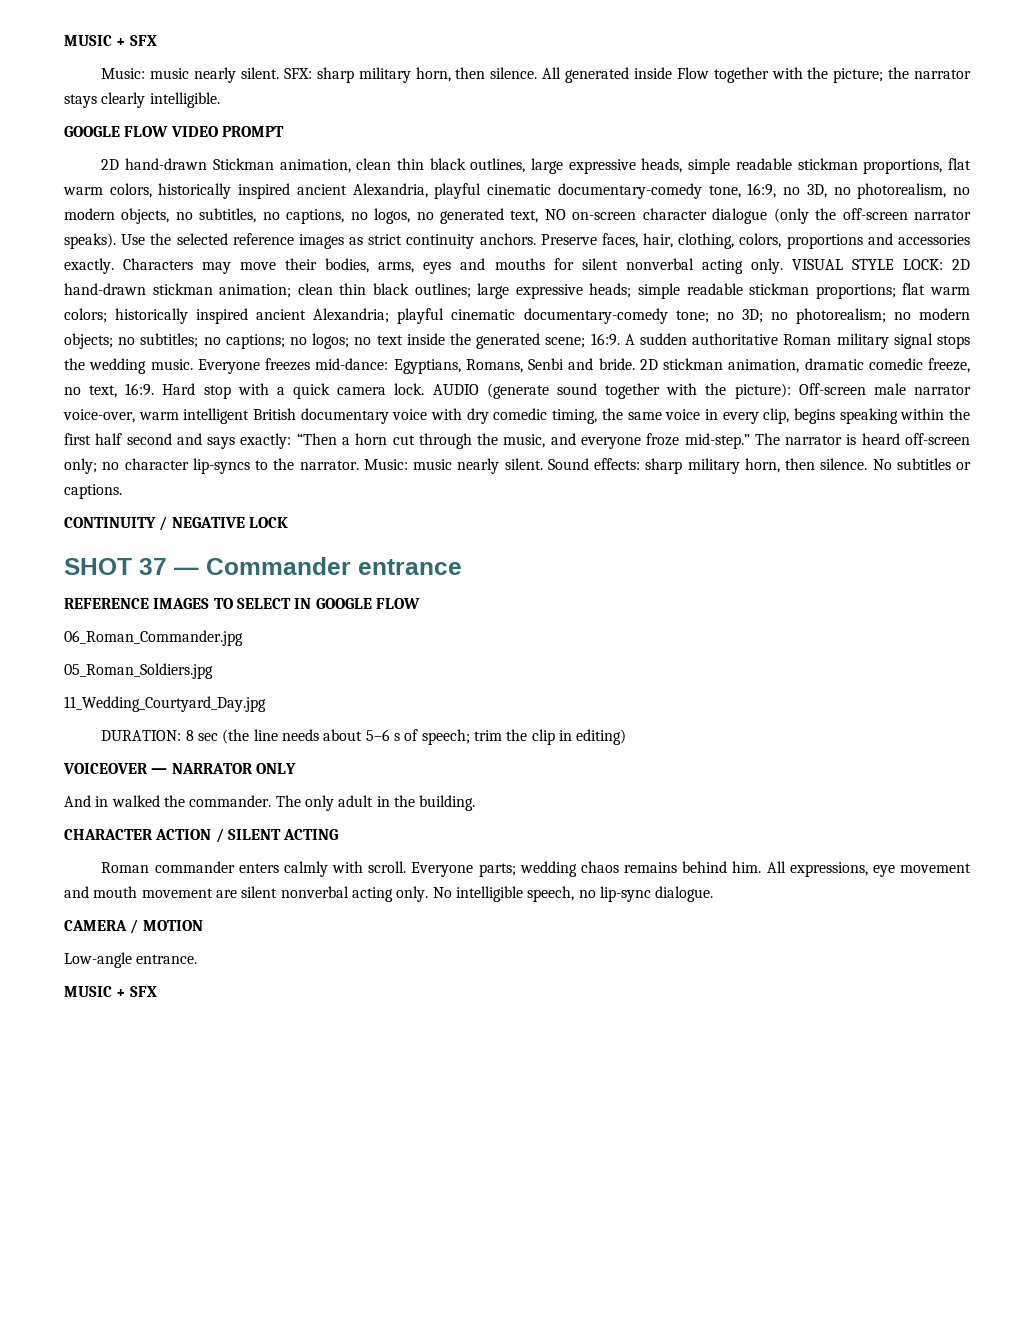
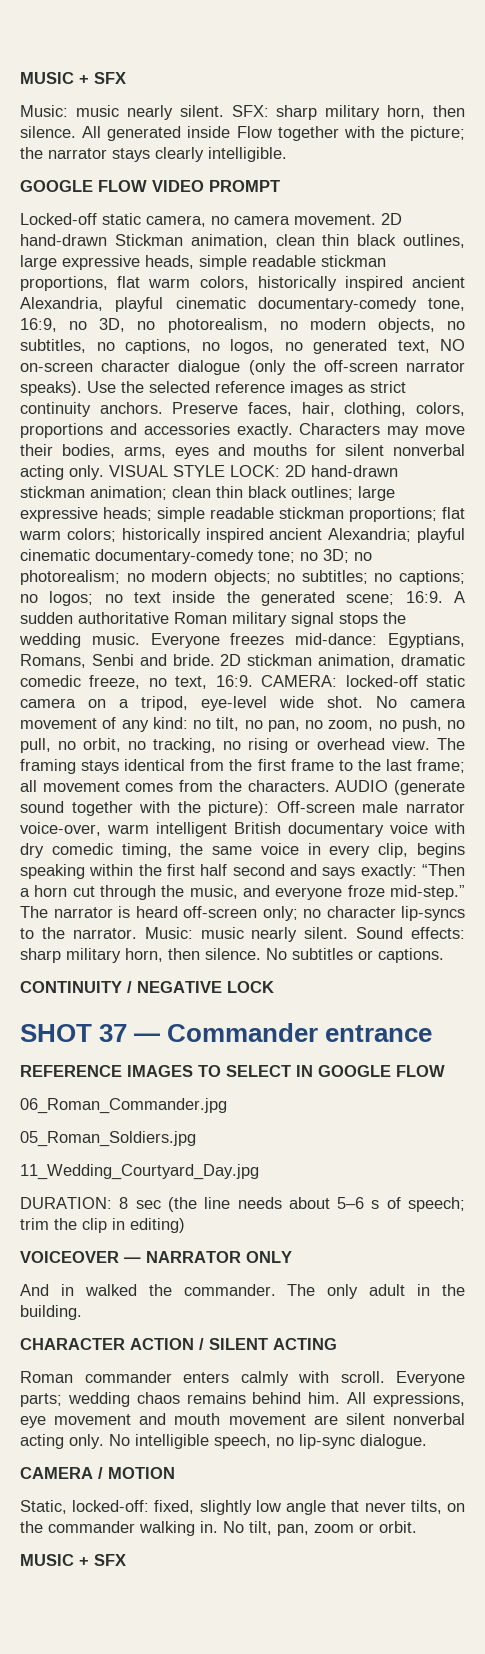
+ Locked-off static camera, no camera movement.
- Hard stop with a quick camera lock.
+ CAMERA: locked-off static camera on a tripod, eye-level wide shot. No camera movement of any kind: no tilt, no pan, no zoom, no push, no pull, no orbit, no tracking, no rising or overhead view. The framing stays identical from the first frame to the last frame; all movement comes from the characters.
- Low-angle entrance.
+ Static, locked-off: fixed, slightly low angle that never tilts, on the commander walking in. No tilt, pan, zoom or orbit.

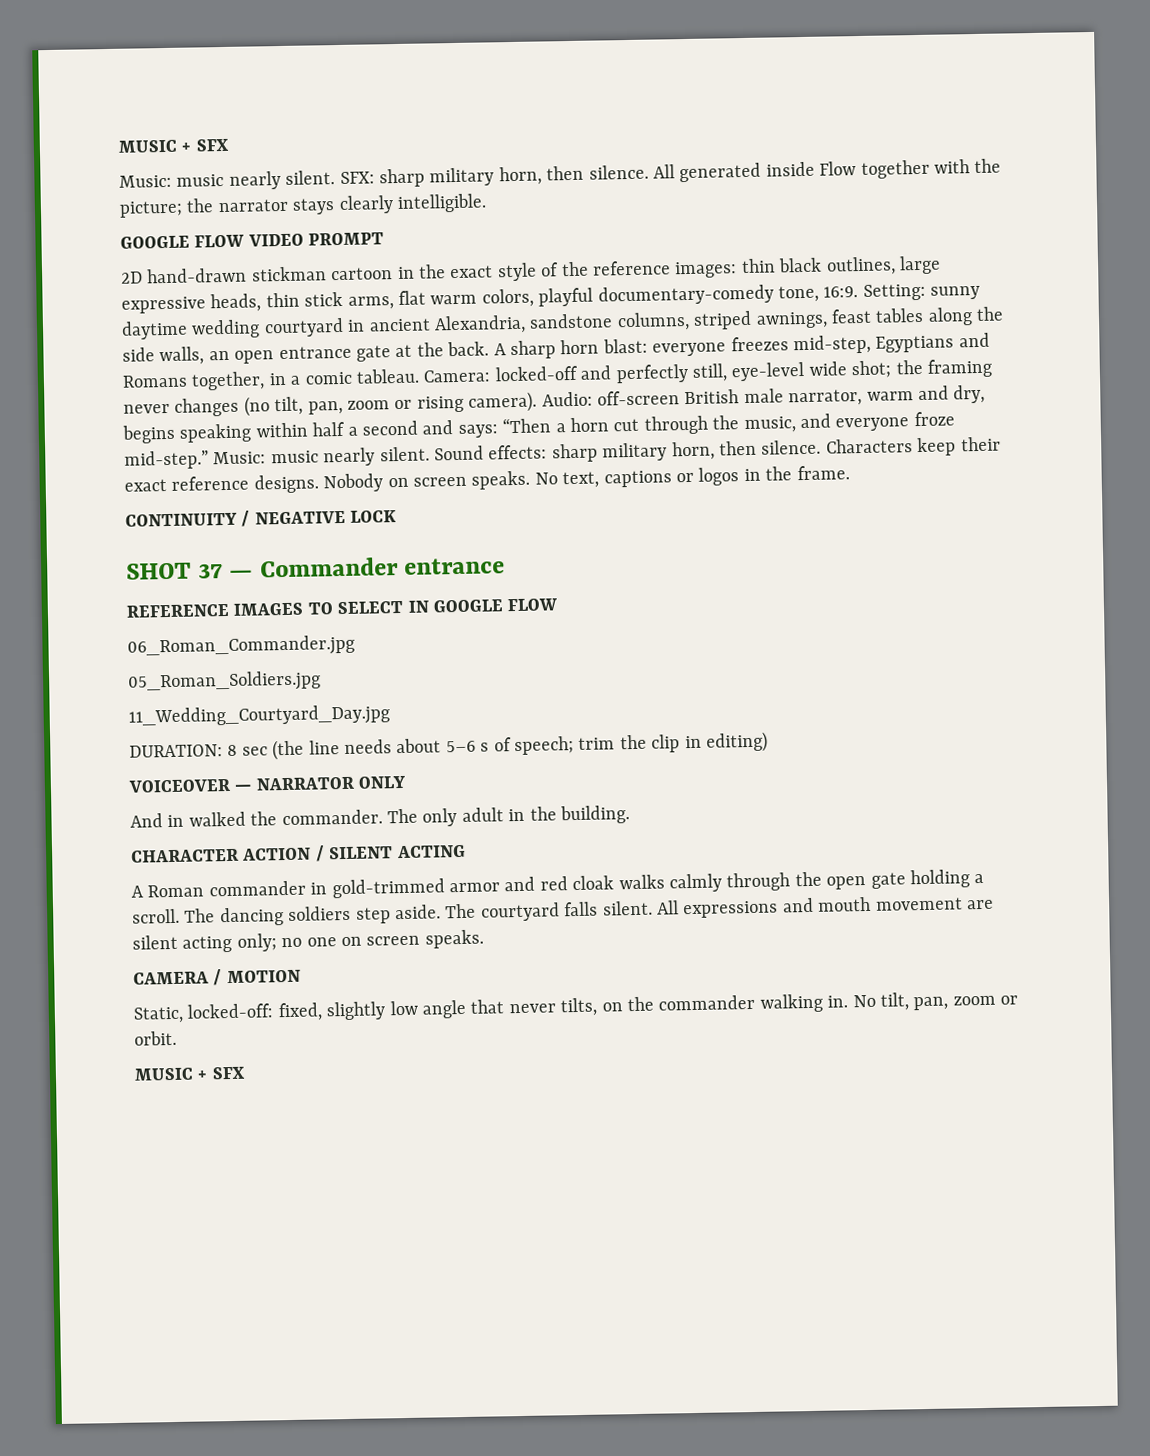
- Locked-off static camera, no camera movement. 2D hand-drawn Stickman animation, clean thin black outlines, large expressive heads, simple readable stickman proportions, flat warm colors, historically inspired ancient Alexandria, playful cinematic documentary-comedy tone, 16:9, no 3D, no photorealism, no modern objects, no subtitles, no captions, no logos, no generated text, NO on-screen character dialogue (only the off-screen narrator speaks). Use the selected reference images as strict continuity anchors. Preserve faces, hair, clothing, colors, proportions and accessories exactly. Characters may move their bodies, arms, eyes and mouths for silent nonverbal acting only. VISUAL STYLE LOCK: 2D hand-drawn stickman animation; clean thin black outlines; large expressive heads; simple readable stickman proportions; flat warm colors; historically inspired ancient Alexandria; playful cinematic documentary-comedy tone; no 3D; no photorealism; no modern objects; no subtitles; no captions; no logos; no text inside the generated scene; 16:9. A sudden authoritative Roman military signal stops the wedding music. Everyone freezes mid-dance: Egyptians, Romans, Senbi and bride. 2D stickman animation, dramatic comedic freeze, no text, 16:9. CAMERA: locked-off static camera on a tripod, eye-level wide shot. No camera movement of any kind: no tilt, no pan, no zoom, no push, no pull, no orbit, no tracking, no rising or overhead view. The framing stays identical from the first frame to the last frame; all movement comes from the characters. AUDIO (generate sound together with the picture): Off-screen male narrator voice-over, warm intelligent British documentary voice with dry comedic timing, the same voice in every clip, begins speaking within the first half second and says exactly: “Then a horn cut through the music, and everyone froze mid-step.”
+ 2D hand-drawn stickman cartoon in the exact style of the reference images: thin black outlines, large expressive heads, thin stick arms, flat warm colors, playful documentary-comedy tone, 16:9. Setting: sunny daytime wedding courtyard in ancient Alexandria, sandstone columns, striped awnings, feast tables along the side walls, an open entrance gate at the back. A sharp horn blast: everyone freezes mid-step, Egyptians and Romans together, in a comic tableau. Camera: locked-off and perfectly still, eye-level wide shot; the framing never changes (no tilt, pan, zoom or rising camera). Audio: off-screen British male narrator, warm and dry, begins speaking within half a second and says: “Then a horn cut through the music, and everyone froze mid-step.”
- The narrator is heard off-screen only; no character lip-syncs to the narrator.
- No subtitles or captions.
+ Characters keep their exact reference designs. Nobody on screen speaks. No text, captions or logos in the frame.
- Roman commander enters calmly with scroll. Everyone parts; wedding chaos remains behind him. All expressions, eye movement and mouth movement are silent nonverbal acting only. No intelligible speech, no lip-sync dialogue.
+ A Roman commander in gold-trimmed armor and red cloak walks calmly through the open gate holding a scroll. The dancing soldiers step aside. The courtyard falls silent. All expressions and mouth movement are silent acting only; no one on screen speaks.

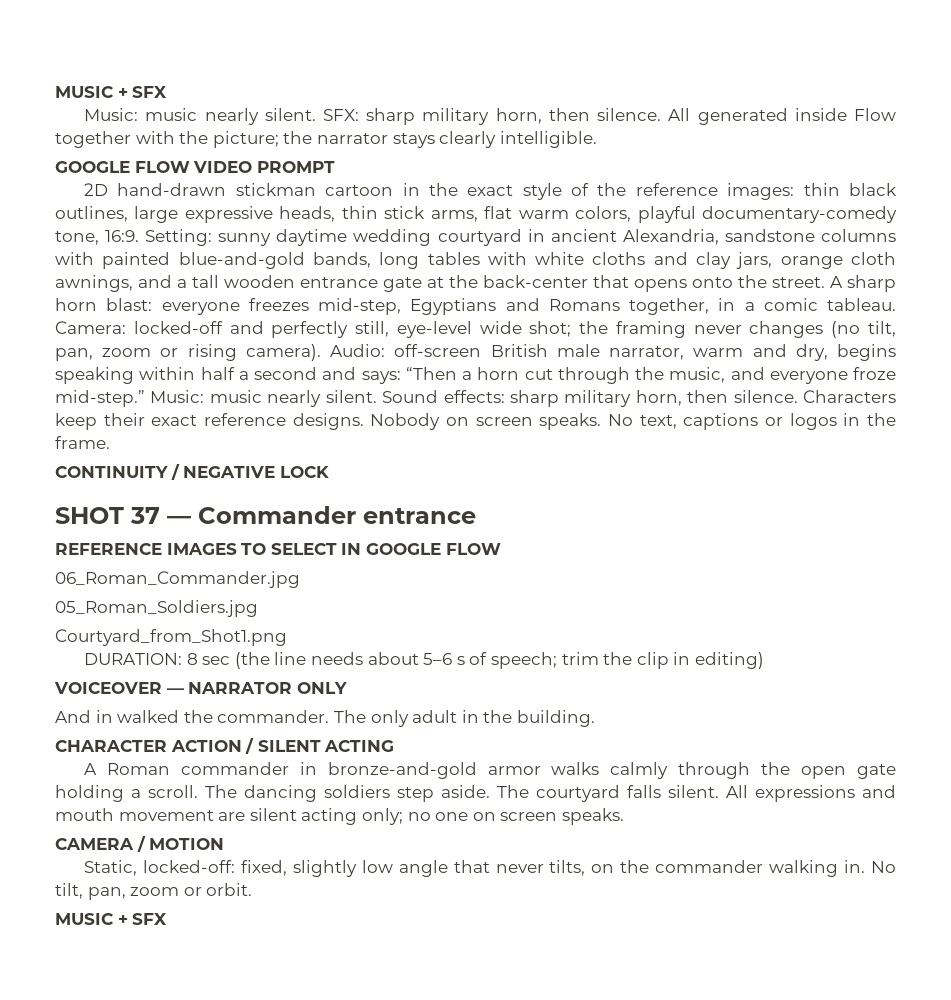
- Setting: sunny daytime wedding courtyard in ancient Alexandria, sandstone columns, striped awnings, feast tables along the side walls, an open entrance gate at the back.
+ Setting: sunny daytime wedding courtyard in ancient Alexandria, sandstone columns with painted blue-and-gold bands, long tables with white cloths and clay jars, orange cloth awnings, and a tall wooden entrance gate at the back-center that opens onto the street.
- 11_Wedding_Courtyard_Day.jpg
+ Courtyard_from_Shot1.png
- A Roman commander in gold-trimmed armor and red cloak walks calmly through the open gate holding a scroll.
+ A Roman commander in bronze-and-gold armor walks calmly through the open gate holding a scroll.

